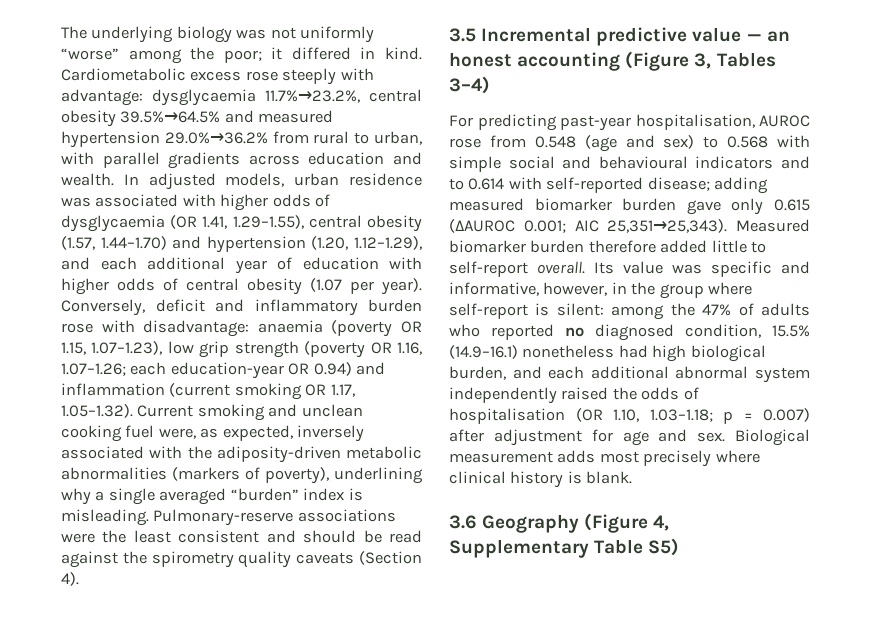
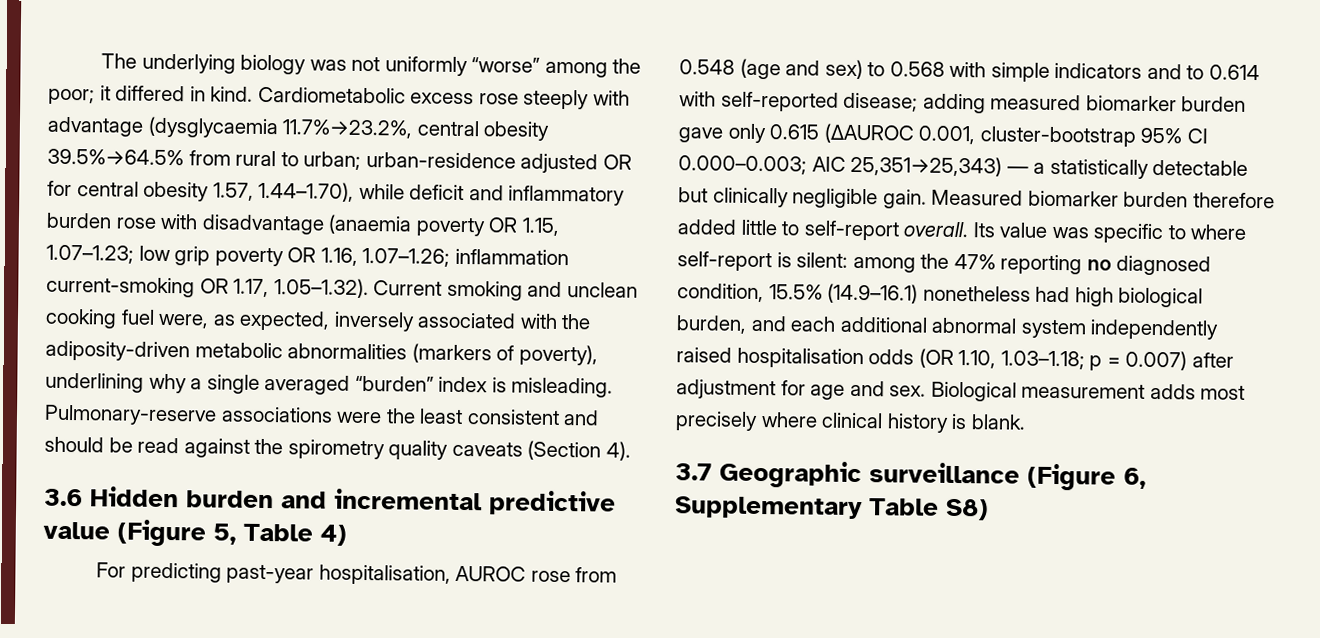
- Cardiometabolic excess rose steeply with advantage: dysglycaemia 11.7%→23.2%, central obesity 39.5%→64.5% and measured hypertension 29.0%→36.2% from rural to urban, with parallel gradients across education and wealth. In adjusted models, urban residence was associated with higher odds of dysglycaemia (OR 1.41, 1.29–1.55), central obesity (1.57, 1.44–1.70) and hypertension (1.20, 1.12–1.29), and each additional year of education with higher odds of central obesity (1.07 per year). Conversely, deficit and inflammatory burden rose with disadvantage: anaemia (poverty OR 1.15, 1.07–1.23), low grip strength (poverty OR 1.16, 1.07–1.26; each education-year OR 0.94) and inflammation (current smoking OR 1.17, 1.05–1.32). Current smoking and unclean cooking fuel were, as expected, inversely associated with the adiposity-driven metabolic abnormalities (markers of poverty), underlining why a single averaged “burden” index is misleading.
+ Cardiometabolic excess rose steeply with advantage (dysglycaemia 11.7%→23.2%, central obesity 39.5%→64.5% from rural to urban; urban-residence adjusted OR for central obesity 1.57, 1.44–1.70), while deficit and inflammatory burden rose with disadvantage (anaemia poverty OR 1.15, 1.07–1.23; low grip poverty OR 1.16, 1.07–1.26; inflammation current-smoking OR 1.17, 1.05–1.32). Current smoking and unclean cooking fuel were, as expected, inversely associated with the adiposity-driven metabolic abnormalities (markers of poverty), underlining why a single averaged “burden” index is misleading.
- 3.5 Incremental predictive value — an honest accounting (Figure 3, Tables 3–4)
+ 3.6 Hidden burden and incremental predictive value (Figure 5, Table 4)
- For predicting past-year hospitalisation, AUROC rose from 0.548 (age and sex) to 0.568 with simple social and behavioural indicators and to 0.614 with self-reported disease; adding measured biomarker burden gave only 0.615 (ΔAUROC 0.001; AIC 25,351→25,343).
+ For predicting past-year hospitalisation, AUROC rose from 0.548 (age and sex) to 0.568 with simple indicators and to 0.614 with self-reported disease; adding measured biomarker burden gave only 0.615 (ΔAUROC 0.001, cluster-bootstrap 95% CI 0.000–0.003; AIC 25,351→25,343) — a statistically detectable but clinically negligible gain.
- Its value was specific and informative, however, in the group where self-report is silent: among the 47% of adults who reported no diagnosed condition, 15.5% (14.9–16.1) nonetheless had high biological burden, and each additional abnormal system independently raised the odds of hospitalisation (OR 1.10, 1.03–1.18; p = 0.007) after adjustment for age and sex.
+ Its value was specific to where self-report is silent: among the 47% reporting no diagnosed condition, 15.5% (14.9–16.1) nonetheless had high biological burden, and each additional abnormal system independently raised hospitalisation odds (OR 1.10, 1.03–1.18; p = 0.007) after adjustment for age and sex.
- 3.6 Geography (Figure 4, Supplementary Table S5)
+ 3.7 Geographic surveillance (Figure 6, Supplementary Table S8)

